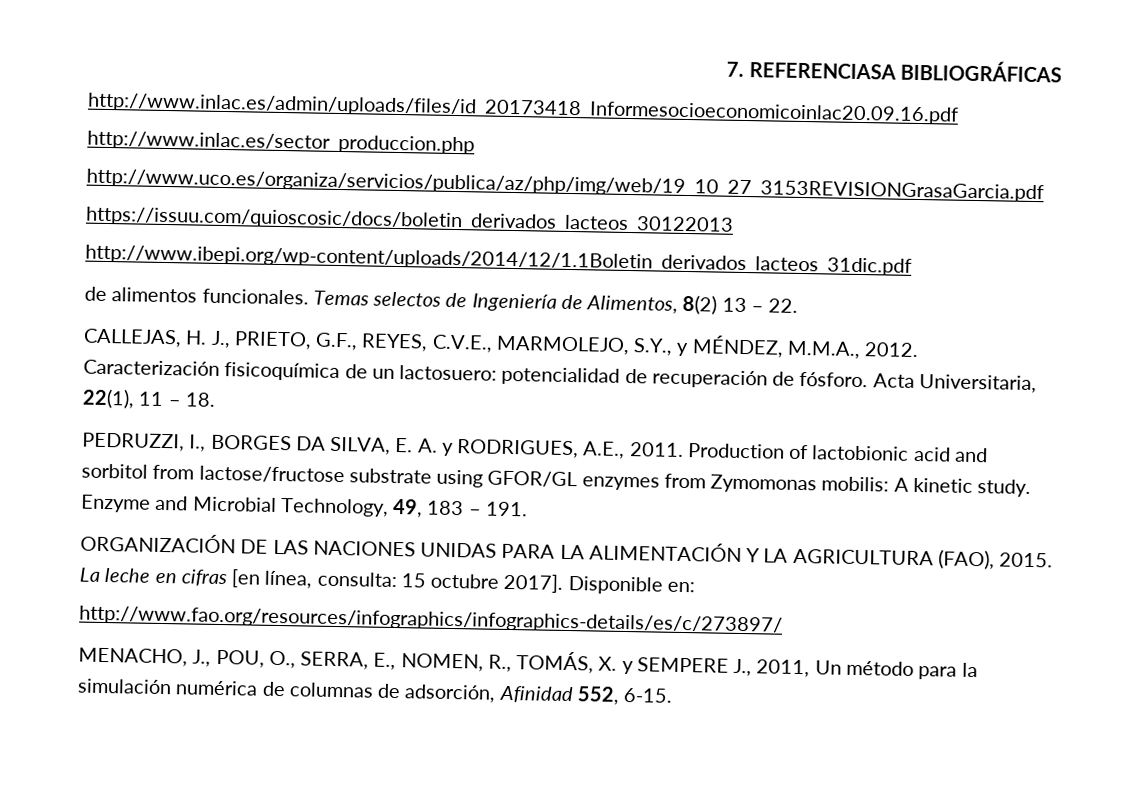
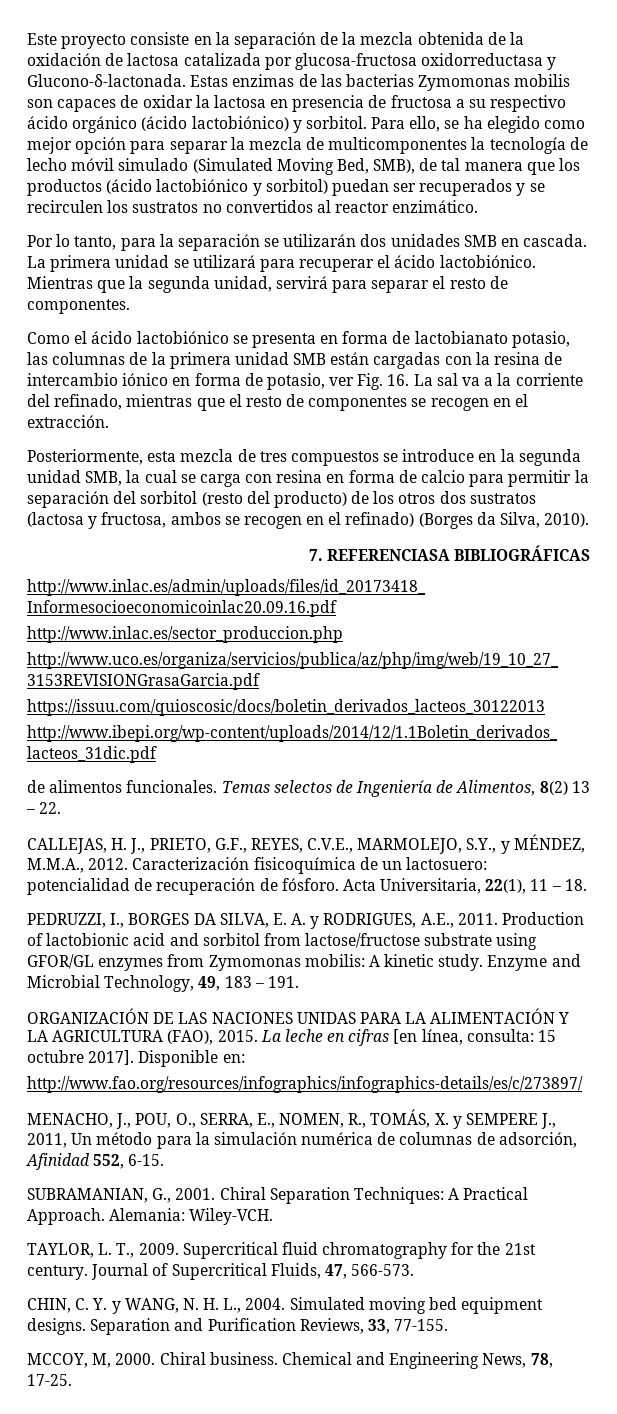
+ Este proyecto consiste en la separación de la mezcla obtenida de la oxidación de lactosa catalizada por glucosa-fructosa oxidorreductasa y Glucono-δ-lactonada. Estas enzimas de las bacterias Zymomonas mobilis son capaces de oxidar la lactosa en presencia de fructosa a su respectivo ácido orgánico (ácido lactobiónico) y sorbitol. Para ello, se ha elegido como mejor opción para separar la mezcla de multicomponentes la tecnología de lecho móvil simulado (Simulated Moving Bed, SMB), de tal manera que los productos (ácido lactobiónico y sorbitol) puedan ser recuperados y se recirculen los sustratos no convertidos al reactor enzimático.
+ Por lo tanto, para la separación se utilizarán dos unidades SMB en cascada. La primera unidad se utilizará para recuperar el ácido lactobiónico. Mientras que la segunda unidad, servirá para separar el resto de componentes.
+ Como el ácido lactobiónico se presenta en forma de lactobianato potasio, las columnas de la primera unidad SMB están cargadas con la resina de intercambio iónico en forma de potasio, ver Fig. 16. La sal va a la corriente del refinado, mientras que el resto de componentes se recogen en el extracción.
+ Posteriormente, esta mezcla de tres compuestos se introduce en la segunda unidad SMB, la cual se carga con resina en forma de calcio para permitir la separación del sorbitol (resto del producto) de los otros dos sustratos (lactosa y fructosa, ambos se recogen en el refinado) (Borges da Silva, 2010).
+ SUBRAMANIAN, G., 2001. Chiral Separation Techniques: A Practical Approach. Alemania: Wiley-VCH.
+ TAYLOR, L. T., 2009. Supercritical fluid chromatography for the 21st century. Journal of Supercritical Fluids, 47, 566-573.
+ CHIN, C. Y. y WANG, N. H. L., 2004. Simulated moving bed equipment designs. Separation and Purification Reviews, 33, 77-155.
+ MCCOY, M, 2000. Chiral business. Chemical and Engineering News, 78, 17-25.

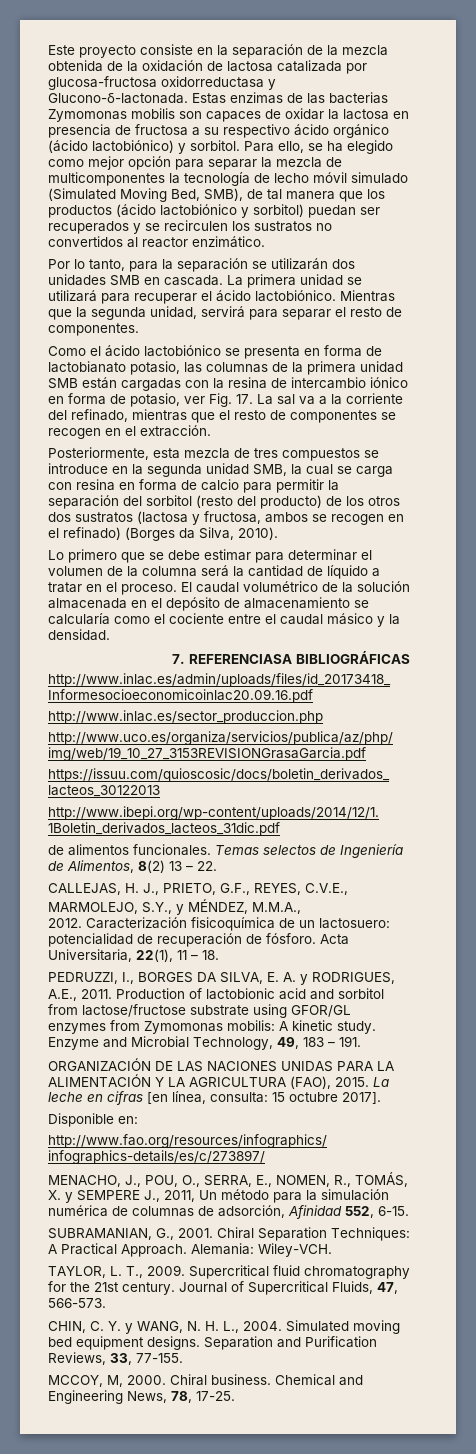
- Como el ácido lactobiónico se presenta en forma de lactobianato potasio, las columnas de la primera unidad SMB están cargadas con la resina de intercambio iónico en forma de potasio, ver Fig. 16. La sal va a la corriente del refinado, mientras que el resto de componentes se recogen en el extracción.
+ Como el ácido lactobiónico se presenta en forma de lactobianato potasio, las columnas de la primera unidad SMB están cargadas con la resina de intercambio iónico en forma de potasio, ver Fig. 17. La sal va a la corriente del refinado, mientras que el resto de componentes se recogen en el extracción.
+ Lo primero que se debe estimar para determinar el volumen de la columna será la cantidad de líquido a tratar en el proceso. El caudal volumétrico de la solución almacenada en el depósito de almacenamiento se calcularía como el cociente entre el caudal másico y la densidad.
- CALLEJAS, H. J., PRIETO, G.F., REYES, C.V.E., MARMOLEJO, S.Y., y MÉNDEZ, M.M.A., 2012.
+ CALLEJAS, H. J., PRIETO, G.F., REYES, C.V.E., MARMOLEJO, S.Y., y MÉNDEZ, M.M.A.,
+ 2012.
- La leche en cifras [en línea, consulta: 15 octubre 2017]. Disponible en:
+ La leche en cifras [en línea, consulta: 15 octubre 2017].
+ Disponible en:

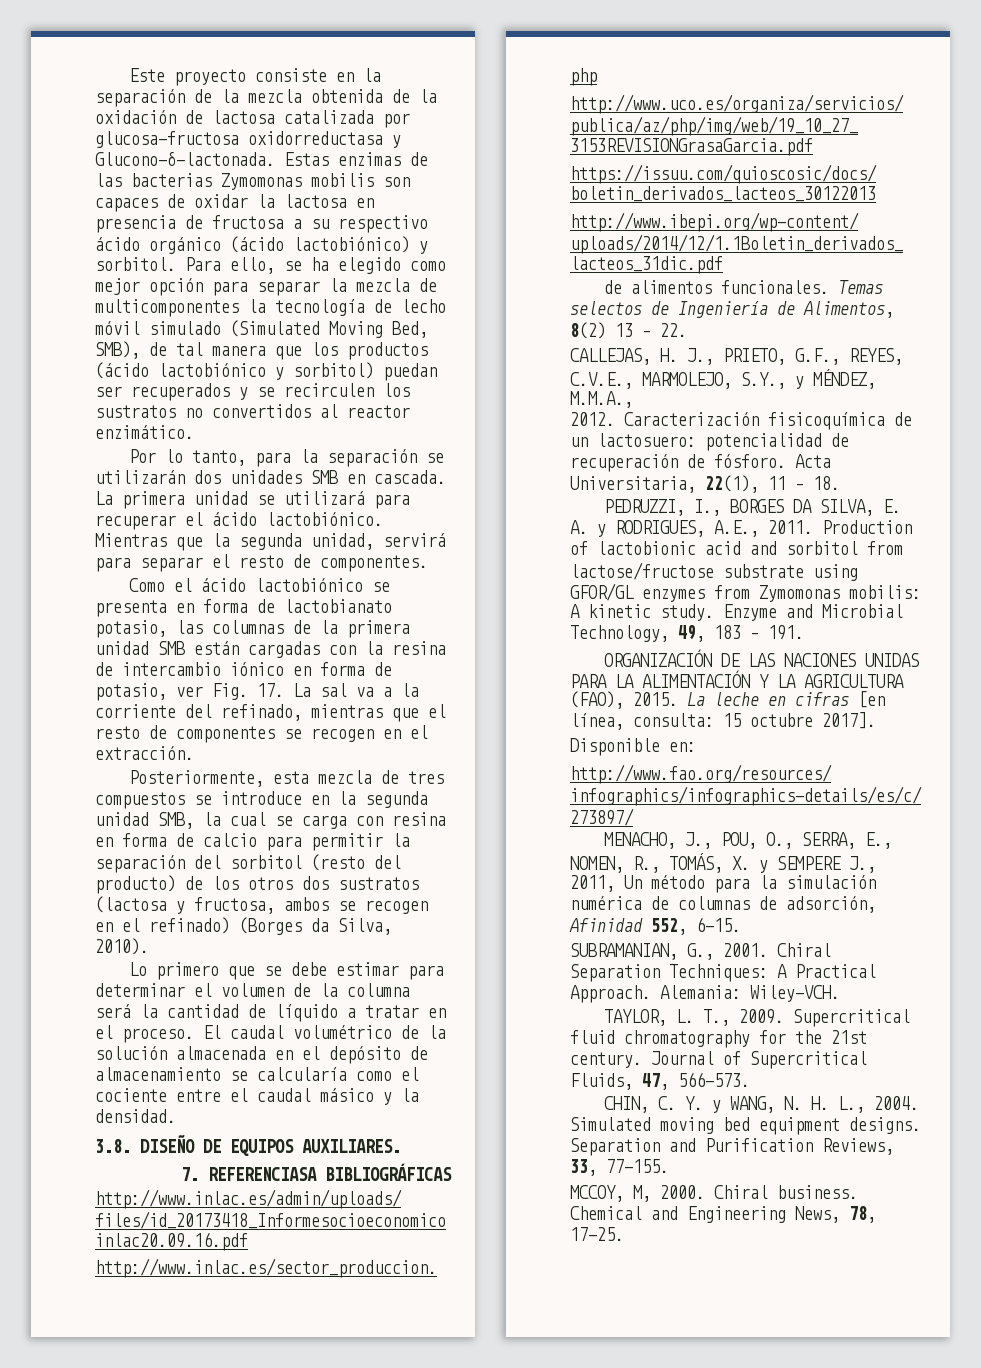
+ 3.8. DISEÑO DE EQUIPOS AUXILIARES.

